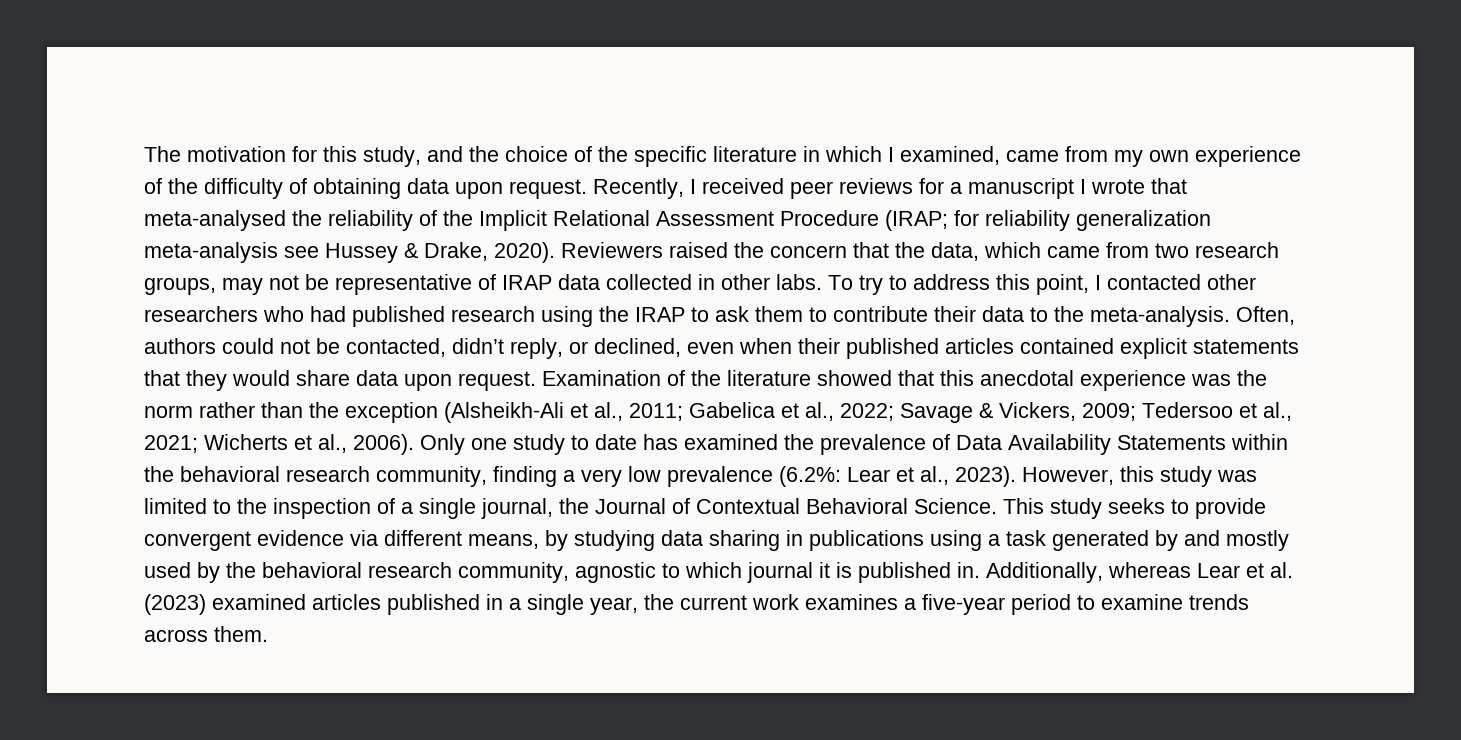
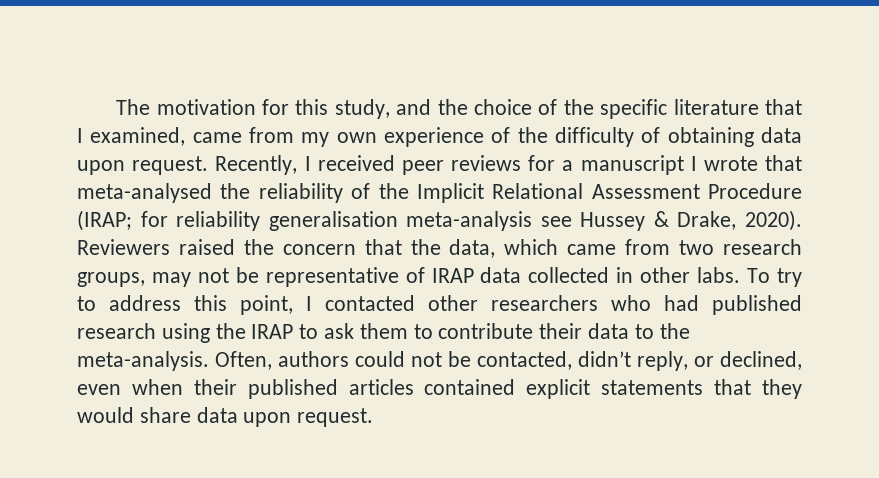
- The motivation for this study, and the choice of the specific literature in which I examined, came from my own experience of the difficulty of obtaining data upon request.
+ The motivation for this study, and the choice of the specific literature that I examined, came from my own experience of the difficulty of obtaining data upon request.
- Recently, I received peer reviews for a manuscript I wrote that meta-analysed the reliability of the Implicit Relational Assessment Procedure (IRAP; for reliability generalization meta-analysis see Hussey & Drake, 2020).
+ Recently, I received peer reviews for a manuscript I wrote that meta-analysed the reliability of the Implicit Relational Assessment Procedure (IRAP; for reliability generalisation meta-analysis see Hussey & Drake, 2020).
- Examination of the literature showed that this anecdotal experience was the norm rather than the exception (Alsheikh-Ali et al., 2011; Gabelica et al., 2022; Savage & Vickers, 2009; Tedersoo et al., 2021; Wicherts et al., 2006). Only one study to date has examined the prevalence of Data Availability Statements within the behavioral research community, finding a very low prevalence (6.2%: Lear et al., 2023). However, this study was limited to the inspection of a single journal, the Journal of Contextual Behavioral Science. This study seeks to provide convergent evidence via different means, by studying data sharing in publications using a task generated by and mostly used by the behavioral research community, agnostic to which journal it is published in. Additionally, whereas Lear et al. (2023) examined articles published in a single year, the current work examines a five-year period to examine trends across them.

